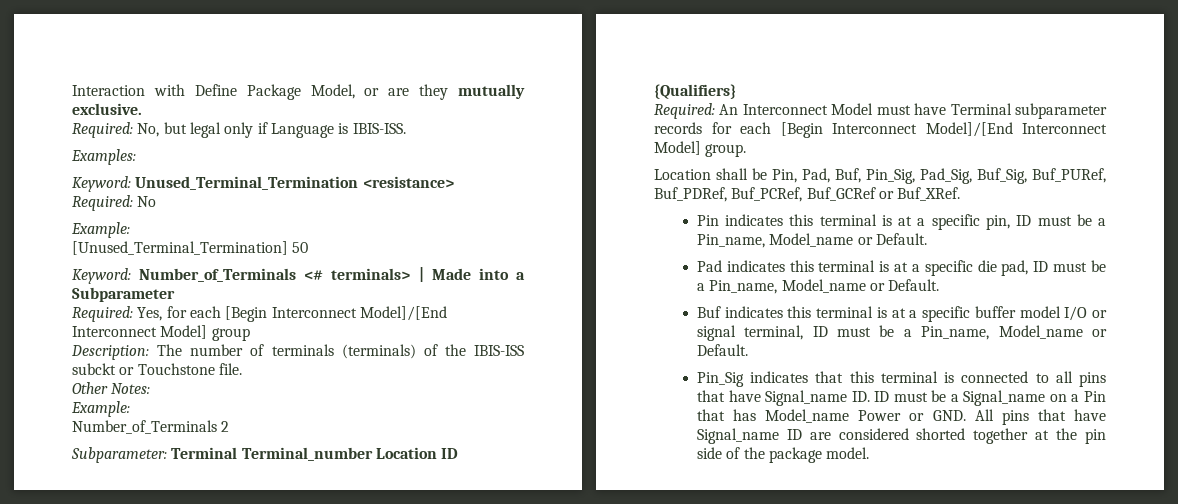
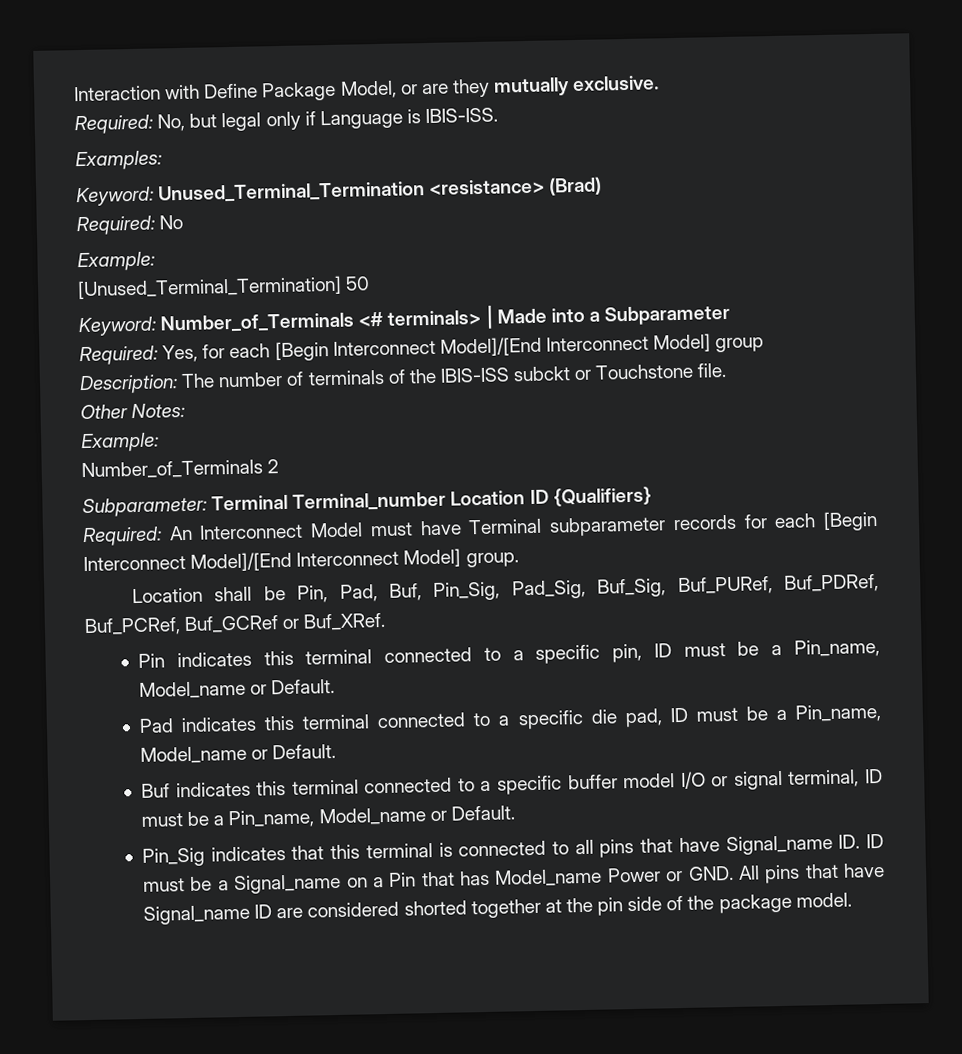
- Keyword: Unused_Terminal_Termination <resistance>
+ Keyword: Unused_Terminal_Termination <resistance> (Brad)
- Description: The number of terminals (terminals) of the IBIS-ISS subckt or Touchstone file.
+ Description: The number of terminals of the IBIS-ISS subckt or Touchstone file.
- Pin indicates this terminal is at a specific pin, ID must be a Pin_name, Model_name or Default.
+ Pin indicates this terminal connected to a specific pin, ID must be a Pin_name, Model_name or Default.
- Pad indicates this terminal is at a specific die pad, ID must be a Pin_name, Model_name or Default.
+ Pad indicates this terminal connected to a specific die pad, ID must be a Pin_name, Model_name or Default.
- Buf indicates this terminal is at a specific buffer model I/O or signal terminal, ID must be a Pin_name, Model_name or Default.
+ Buf indicates this terminal connected to a specific buffer model I/O or signal terminal, ID must be a Pin_name, Model_name or Default.

